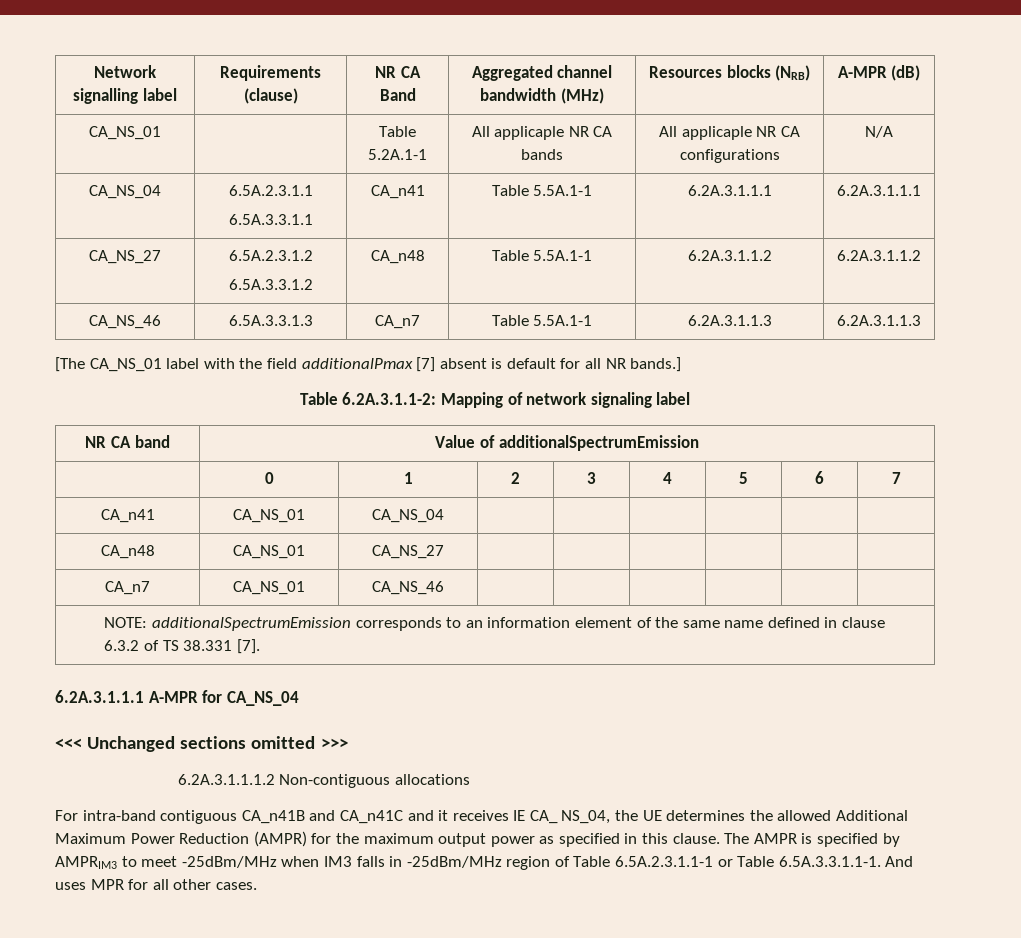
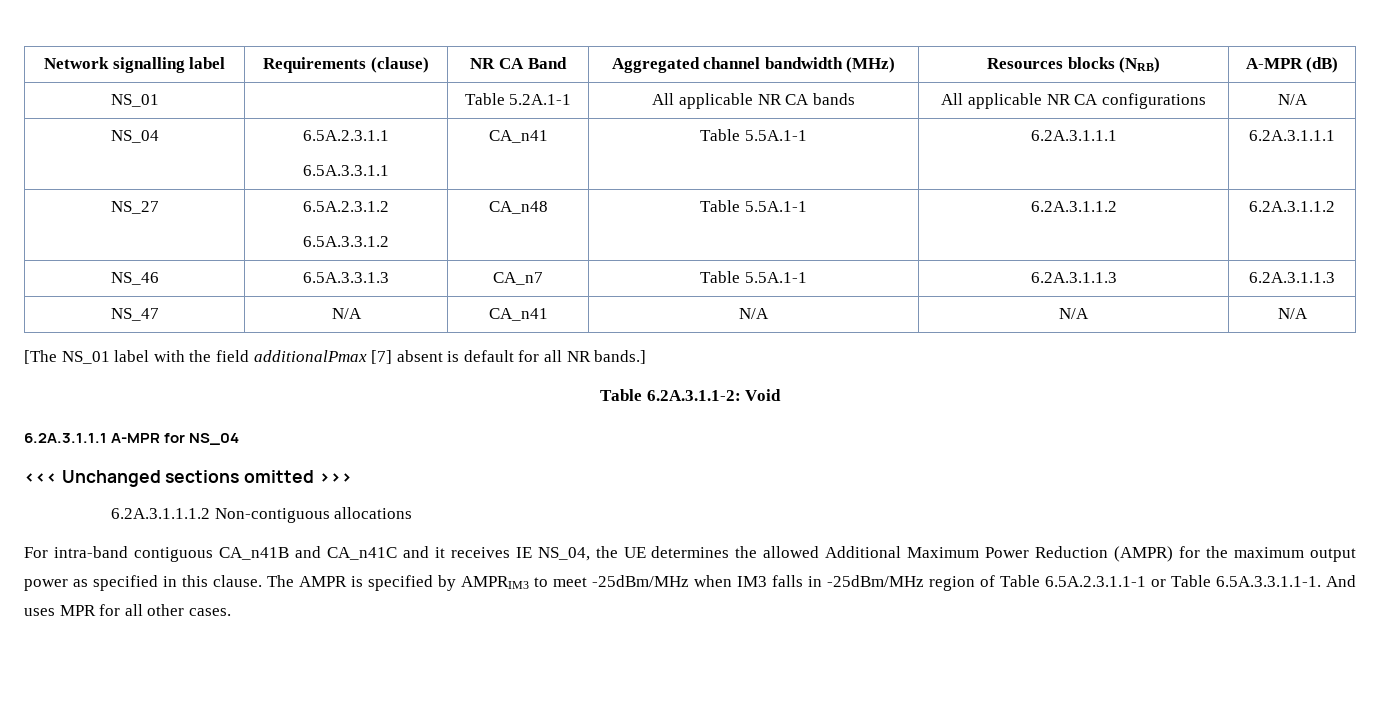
- CA_NS_01 | | Table 5.2A.1-1 | All applicaple NR CA bands | All applicaple NR CA configurations | N/A
+ NS_01 | | Table 5.2A.1-1 | All applicable NR CA bands | All applicable NR CA configurations | N/A
- CA_NS_04 | 6.5A.2.3.1.1
+ NS_04 | 6.5A.2.3.1.1
- CA_NS_27 | 6.5A.2.3.1.2
+ NS_27 | 6.5A.2.3.1.2
- CA_NS_46 | 6.5A.3.3.1.3 | CA_n7 | Table 5.5A.1-1 | 6.2A.3.1.1.3 | 6.2A.3.1.1.3
+ NS_46 | 6.5A.3.3.1.3 | CA_n7 | Table 5.5A.1-1 | 6.2A.3.1.1.3 | 6.2A.3.1.1.3
+ NS_47 | N/A | CA_n41 | N/A | N/A | N/A
- [The CA_NS_01 label with the field additionalPmax [7] absent is default for all NR bands.]
+ [The NS_01 label with the field additionalPmax [7] absent is default for all NR bands.]
- Table 6.2A.3.1.1-2: Mapping of network signaling label
- NR CA band | Value of additionalSpectrumEmission
- | 0 | 1 | 2 | 3 | 4 | 5 | 6 | 7
- CA_n41 | CA_NS_01 | CA_NS_04 | | | | | |
- CA_n48 | CA_NS_01 | CA_NS_27 | | | | | |
- CA_n7 | CA_NS_01 | CA_NS_46 | | | | | |
- NOTE: additionalSpectrumEmission corresponds to an information element of the same name defined in clause 6.3.2 of TS 38.331 [7].
+ Table 6.2A.3.1.1-2: Void
- 6.2A.3.1.1.1 A-MPR for CA_NS_04
+ 6.2A.3.1.1.1 A-MPR for NS_04
- For intra-band contiguous CA_n41B and CA_n41C and it receives IE CA_ NS_04, the UE determines the allowed Additional Maximum Power Reduction (AMPR) for the maximum output power as specified in this clause.
+ For intra-band contiguous CA_n41B and CA_n41C and it receives IE NS_04, the UE determines the allowed Additional Maximum Power Reduction (AMPR) for the maximum output power as specified in this clause.

